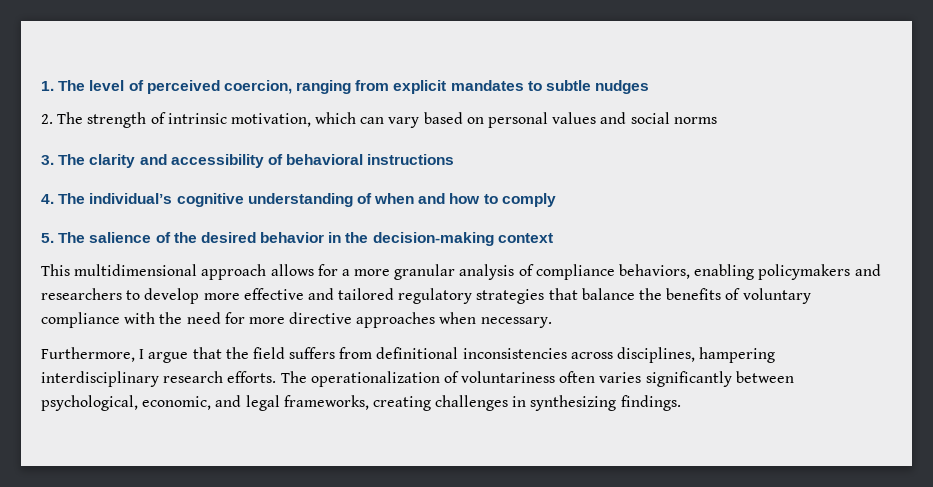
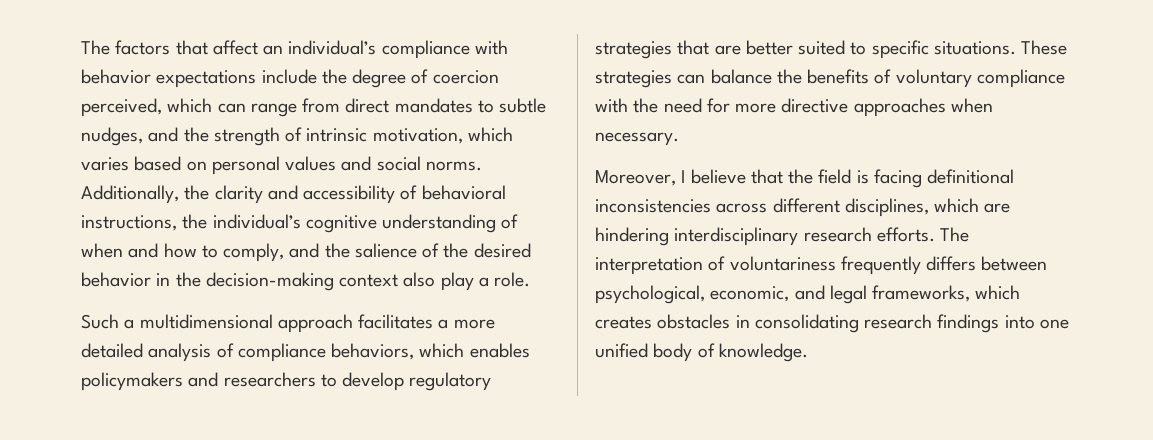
- 1. The level of perceived coercion, ranging from explicit mandates to subtle nudges
- 2. The strength of intrinsic motivation, which can vary based on personal values and social norms
- 3. The clarity and accessibility of behavioral instructions
- 4. The individual’s cognitive understanding of when and how to comply
- 5. The salience of the desired behavior in the decision-making context
- This multidimensional approach allows for a more granular analysis of compliance behaviors, enabling policymakers and researchers to develop more effective and tailored regulatory strategies that balance the benefits of voluntary compliance with the need for more directive approaches when necessary.
+ The factors that affect an individual’s compliance with behavior expectations include the degree of coercion perceived, which can range from direct mandates to subtle nudges, and the strength of intrinsic motivation, which varies based on personal values and social norms. Additionally, the clarity and accessibility of behavioral instructions, the individual’s cognitive understanding of when and how to comply, and the salience of the desired behavior in the decision-making context also play a role.
+ Such a multidimensional approach facilitates a more detailed analysis of compliance behaviors, which enables policymakers and researchers to develop regulatory strategies that are better suited to specific situations. These strategies can balance the benefits of voluntary compliance with the need for more directive approaches when necessary.
- Furthermore, I argue that the field suffers from definitional inconsistencies across disciplines, hampering interdisciplinary research efforts.
+ Moreover, I believe that the field is facing definitional inconsistencies across different disciplines, which are hindering interdisciplinary research efforts.
- The operationalization of voluntariness often varies significantly between psychological, economic, and legal frameworks, creating challenges in synthesizing findings.
+ The interpretation of voluntariness frequently differs between psychological, economic, and legal frameworks, which creates obstacles in consolidating research findings into one unified body of knowledge.

